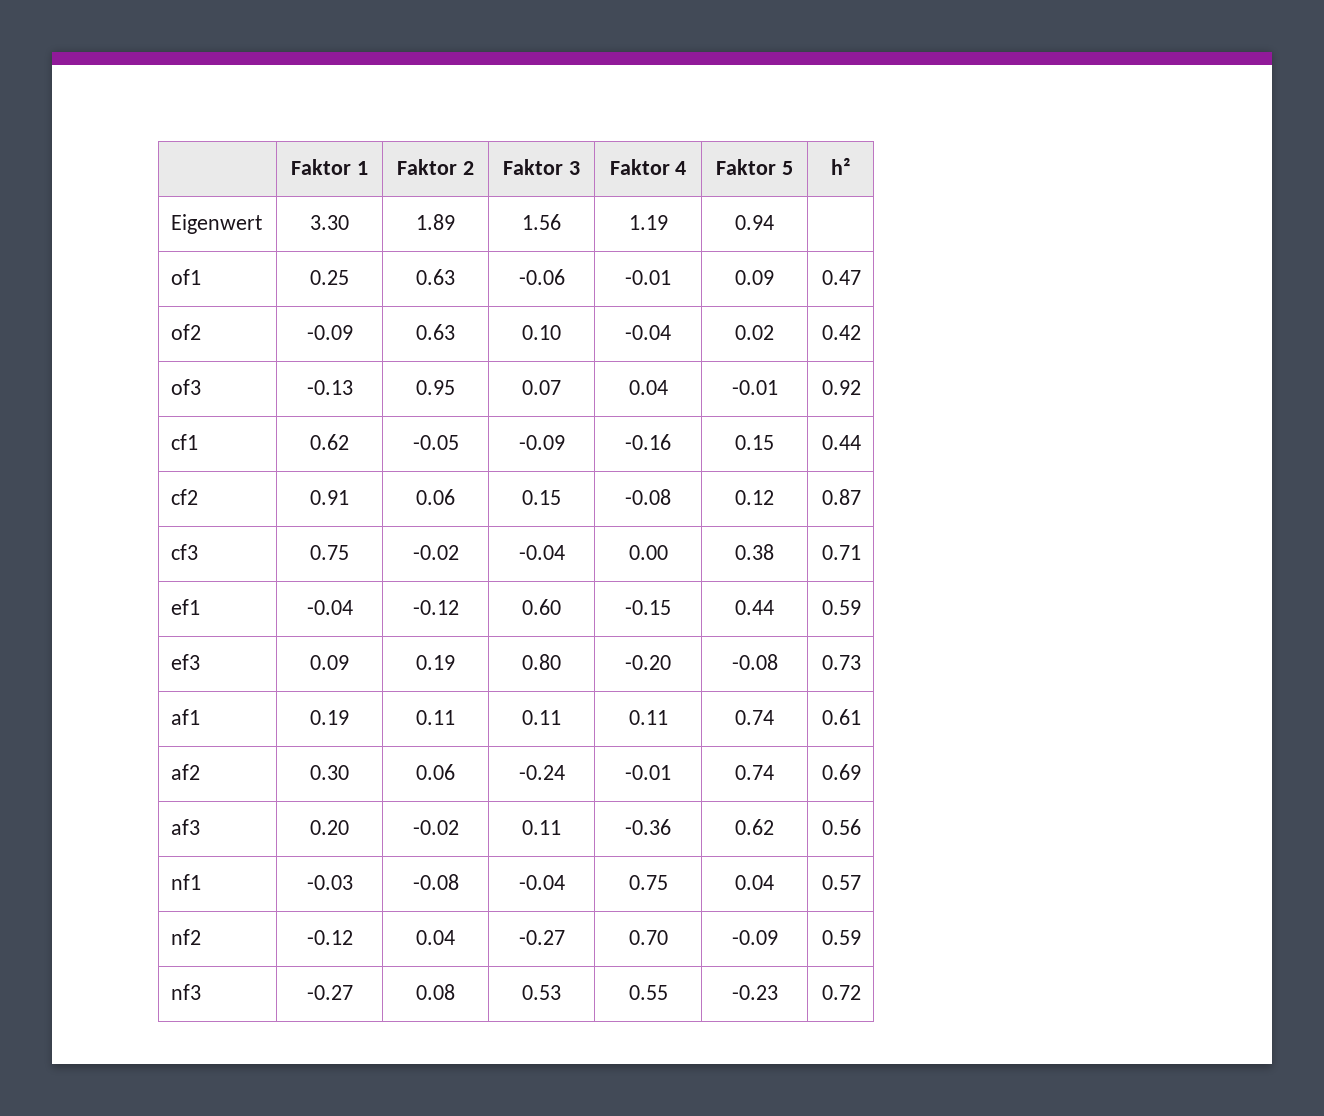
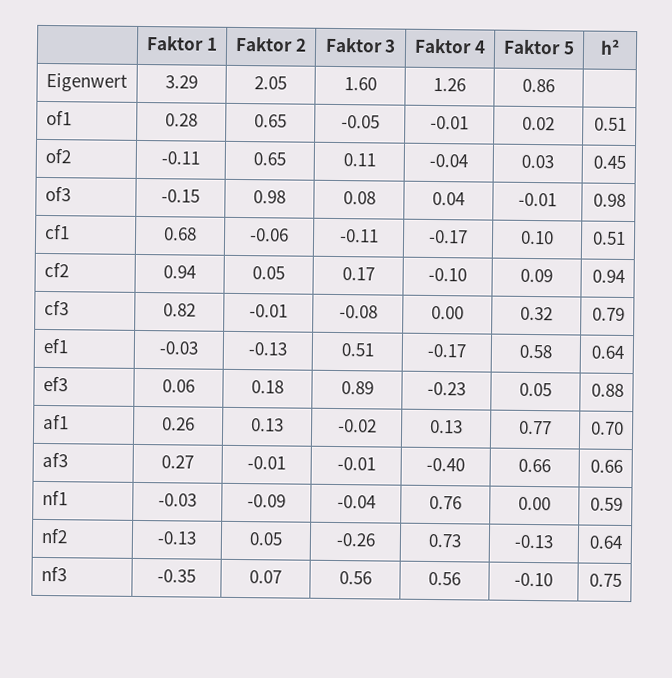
- Eigenwert | 3.30 | 1.89 | 1.56 | 1.19 | 0.94 |
- of1 | 0.25 | 0.63 | -0.06 | -0.01 | 0.09 | 0.47
+ Eigenwert | 3.29 | 2.05 | 1.60 | 1.26 | 0.86 |
+ of1 | 0.28 | 0.65 | -0.05 | -0.01 | 0.02 | 0.51
- of2 | -0.09 | 0.63 | 0.10 | -0.04 | 0.02 | 0.42
+ of2 | -0.11 | 0.65 | 0.11 | -0.04 | 0.03 | 0.45
- of3 | -0.13 | 0.95 | 0.07 | 0.04 | -0.01 | 0.92
+ of3 | -0.15 | 0.98 | 0.08 | 0.04 | -0.01 | 0.98
- cf1 | 0.62 | -0.05 | -0.09 | -0.16 | 0.15 | 0.44
- cf2 | 0.91 | 0.06 | 0.15 | -0.08 | 0.12 | 0.87
- cf3 | 0.75 | -0.02 | -0.04 | 0.00 | 0.38 | 0.71
- ef1 | -0.04 | -0.12 | 0.60 | -0.15 | 0.44 | 0.59
- ef3 | 0.09 | 0.19 | 0.80 | -0.20 | -0.08 | 0.73
- af1 | 0.19 | 0.11 | 0.11 | 0.11 | 0.74 | 0.61
- af2 | 0.30 | 0.06 | -0.24 | -0.01 | 0.74 | 0.69
- af3 | 0.20 | -0.02 | 0.11 | -0.36 | 0.62 | 0.56
+ cf1 | 0.68 | -0.06 | -0.11 | -0.17 | 0.10 | 0.51
+ cf2 | 0.94 | 0.05 | 0.17 | -0.10 | 0.09 | 0.94
+ cf3 | 0.82 | -0.01 | -0.08 | 0.00 | 0.32 | 0.79
+ ef1 | -0.03 | -0.13 | 0.51 | -0.17 | 0.58 | 0.64
+ ef3 | 0.06 | 0.18 | 0.89 | -0.23 | 0.05 | 0.88
+ af1 | 0.26 | 0.13 | -0.02 | 0.13 | 0.77 | 0.70
+ af3 | 0.27 | -0.01 | -0.01 | -0.40 | 0.66 | 0.66
- nf1 | -0.03 | -0.08 | -0.04 | 0.75 | 0.04 | 0.57
- nf2 | -0.12 | 0.04 | -0.27 | 0.70 | -0.09 | 0.59
- nf3 | -0.27 | 0.08 | 0.53 | 0.55 | -0.23 | 0.72
+ nf1 | -0.03 | -0.09 | -0.04 | 0.76 | 0.00 | 0.59
+ nf2 | -0.13 | 0.05 | -0.26 | 0.73 | -0.13 | 0.64
+ nf3 | -0.35 | 0.07 | 0.56 | 0.56 | -0.10 | 0.75

